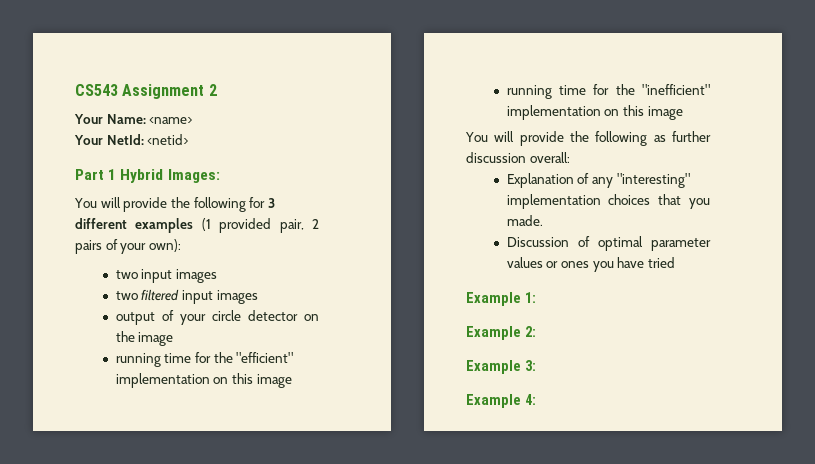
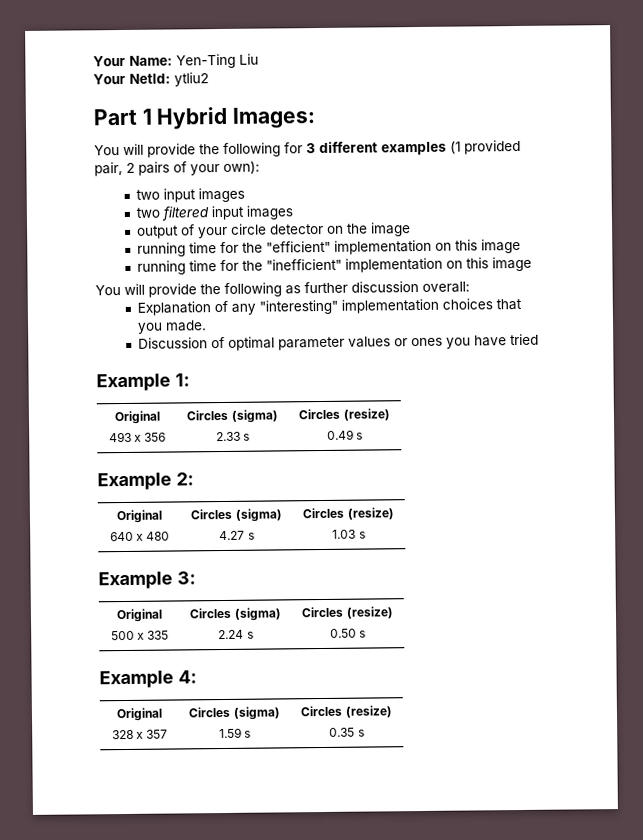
- CS543 Assignment 2
- Your Name: <name>
+ Your Name: Yen-Ting Liu
- Your NetId: <netid>
+ Your NetId: ytliu2
  Example 1:
+ Original
+ 493 x 356 | Circles (sigma)
+ 2.33 s | Circles (resize)
+ 0.49 s
  Example 2:
+ Original
+ 640 x 480 | Circles (sigma)
+ 4.27 s | Circles (resize)
+ 1.03 s
  Example 3:
+ Original
+ 500 x 335 | Circles (sigma)
+ 2.24 s | Circles (resize)
+ 0.50 s
  Example 4:
+ Original
+ 328 x 357 | Circles (sigma)
+ 1.59 s | Circles (resize)
+ 0.35 s

